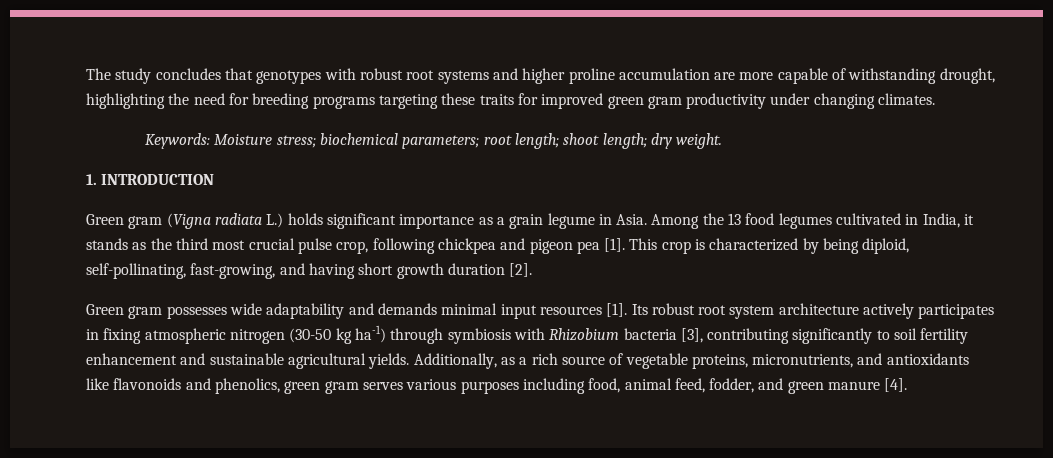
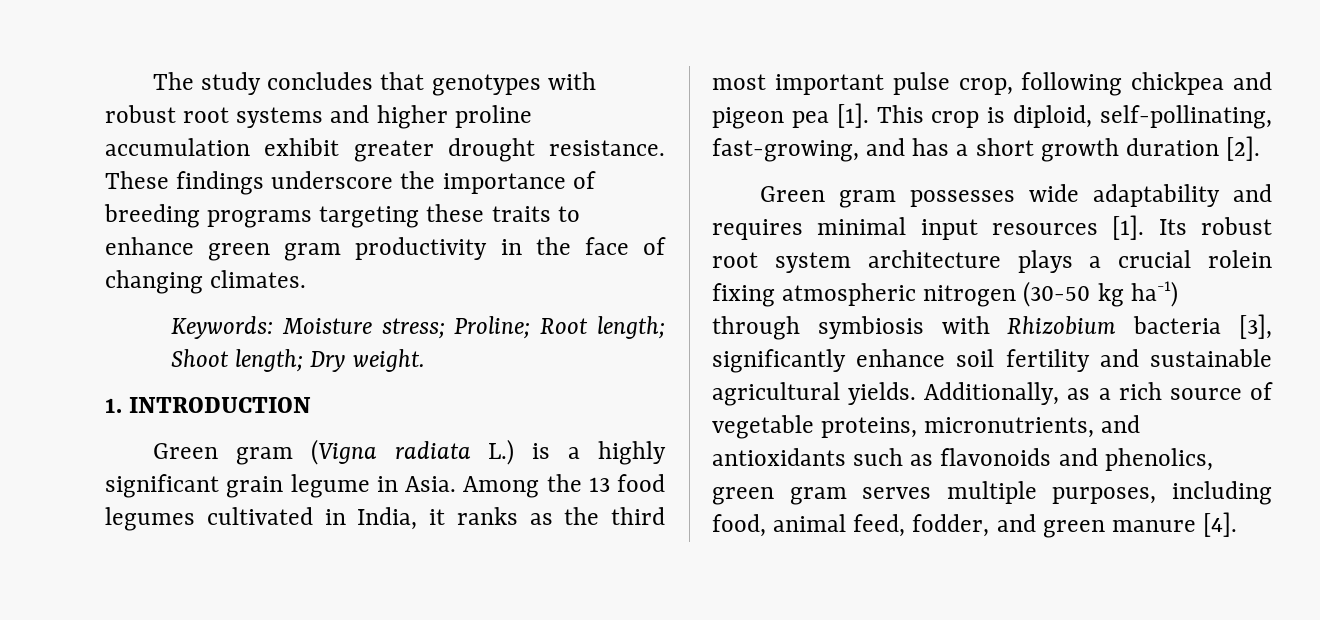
- The study concludes that genotypes with robust root systems and higher proline accumulation are more capable of withstanding drought, highlighting the need for breeding programs targeting these traits for improved green gram productivity under changing climates.
+ The study concludes that genotypes with robust root systems and higher proline accumulation exhibit greater drought resistance. These findings underscore the importance of breeding programs targeting these traits to enhance green gram productivity in the face of changing climates.
- Keywords: Moisture stress; biochemical parameters; root length; shoot length; dry weight.
+ Keywords: Moisture stress; Proline; Root length; Shoot length; Dry weight.
- Green gram (Vigna radiata L.) holds significant importance as a grain legume in Asia.
+ Green gram (Vigna radiata L.) is a highly significant grain legume in Asia.
- Among the 13 food legumes cultivated in India, it stands as the third most crucial pulse crop, following chickpea and pigeon pea [1].
+ Among the 13 food legumes cultivated in India, it ranks as the third most important pulse crop, following chickpea and pigeon pea [1].
- This crop is characterized by being diploid, self-pollinating, fast-growing, and having short growth duration [2].
+ This crop is diploid, self-pollinating, fast-growing, and has a short growth duration [2].
- Green gram possesses wide adaptability and demands minimal input resources [1].
+ Green gram possesses wide adaptability and requires minimal input resources [1].
- Its robust root system architecture actively participates in fixing atmospheric nitrogen (30-50 kg ha-1) through symbiosis with Rhizobium bacteria [3], contributing significantly to soil fertility enhancement and sustainable agricultural yields.
+ Its robust root system architecture plays a crucial rolein fixing atmospheric nitrogen (30-50 kg ha-1) through symbiosis with Rhizobium bacteria [3], significantly enhance soil fertility and sustainable agricultural yields.
- Additionally, as a rich source of vegetable proteins, micronutrients, and antioxidants like flavonoids and phenolics, green gram serves various purposes including food, animal feed, fodder, and green manure [4].
+ Additionally, as a rich source of vegetable proteins, micronutrients, and antioxidants such as flavonoids and phenolics, green gram serves multiple purposes, including food, animal feed, fodder, and green manure [4].

